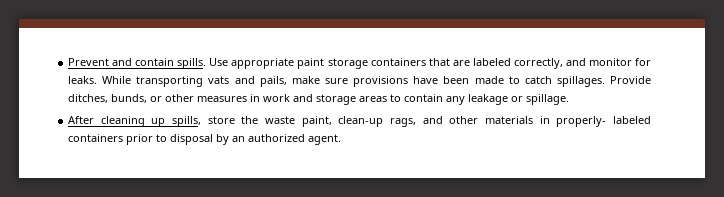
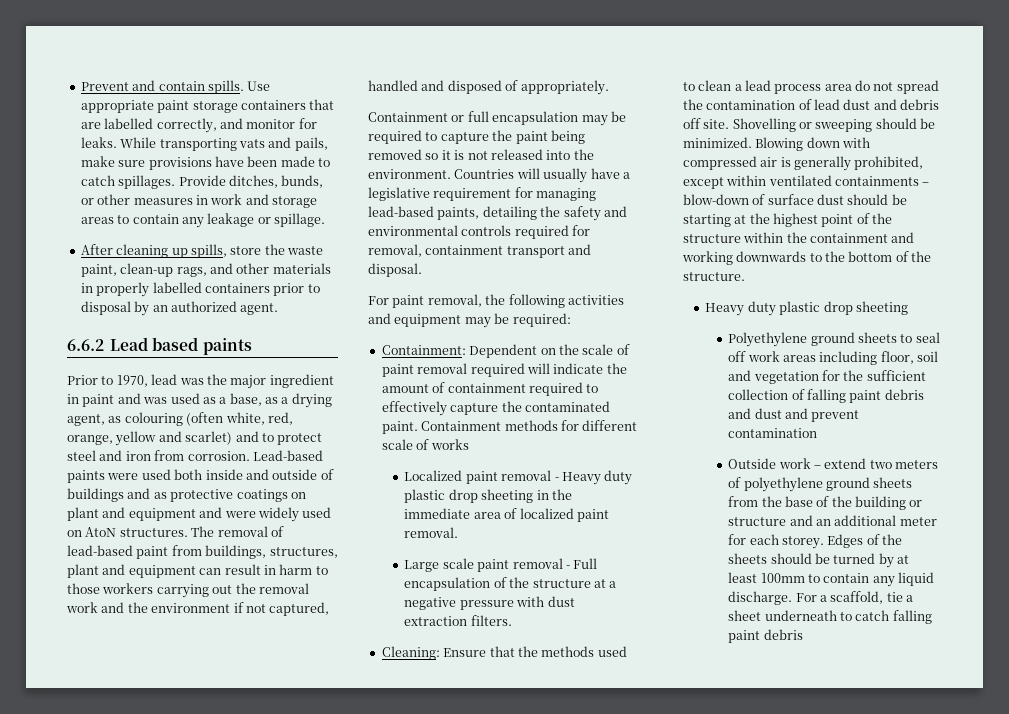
- Use appropriate paint storage containers that are labeled correctly, and monitor for leaks.
+ Use appropriate paint storage containers that are labelled correctly, and monitor for leaks.
- After cleaning up spills, store the waste paint, clean-up rags, and other materials in properly- labeled containers prior to disposal by an authorized agent.
+ After cleaning up spills, store the waste paint, clean-up rags, and other materials in properly labelled containers prior to disposal by an authorized agent.
+ 6.6.2 Lead based paints
+ Prior to 1970, lead was the major ingredient in paint and was used as a base, as a drying agent, as colouring (often white, red, orange, yellow and scarlet) and to protect steel and iron from corrosion. Lead-based paints were used both inside and outside of buildings and as protective coatings on plant and equipment and were widely used on AtoN structures. The removal of lead-based paint from buildings, structures, plant and equipment can result in harm to those workers carrying out the removal work and the environment if not captured, handled and disposed of appropriately.
+ Containment or full encapsulation may be required to capture the paint being removed so it is not released into the environment. Countries will usually have a legislative requirement for managing lead-based paints, detailing the safety and environmental controls required for removal, containment transport and disposal.
+ For paint removal, the following activities and equipment may be required:
+ Containment: Dependent on the scale of paint removal required will indicate the amount of containment required to effectively capture the contaminated paint. Containment methods for different scale of works
+ Localized paint removal - Heavy duty plastic drop sheeting in the immediate area of localized paint removal.
+ Large scale paint removal - Full encapsulation of the structure at a negative pressure with dust extraction filters.
+ Cleaning: Ensure that the methods used to clean a lead process area do not spread the contamination of lead dust and debris off site. Shovelling or sweeping should be minimized. Blowing down with compressed air is generally prohibited, except within ventilated containments – blow-down of surface dust should be starting at the highest point of the structure within the containment and working downwards to the bottom of the structure.
+ Heavy duty plastic drop sheeting
+ Polyethylene ground sheets to seal off work areas including floor, soil and vegetation for the sufficient collection of falling paint debris and dust and prevent contamination
+ Outside work – extend two meters of polyethylene ground sheets from the base of the building or structure and an additional meter for each storey. Edges of the sheets should be turned by at least 100mm to contain any liquid discharge. For a scaffold, tie a sheet underneath to catch falling paint debris

